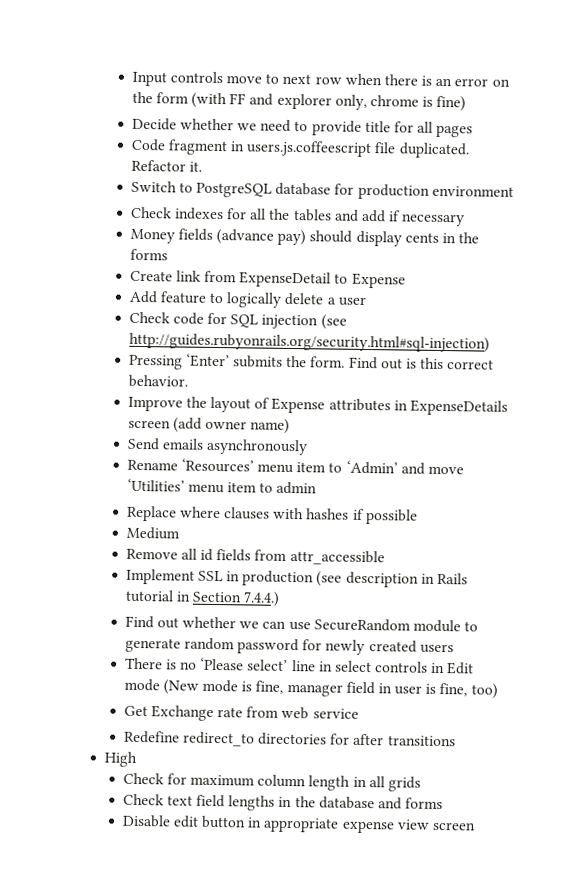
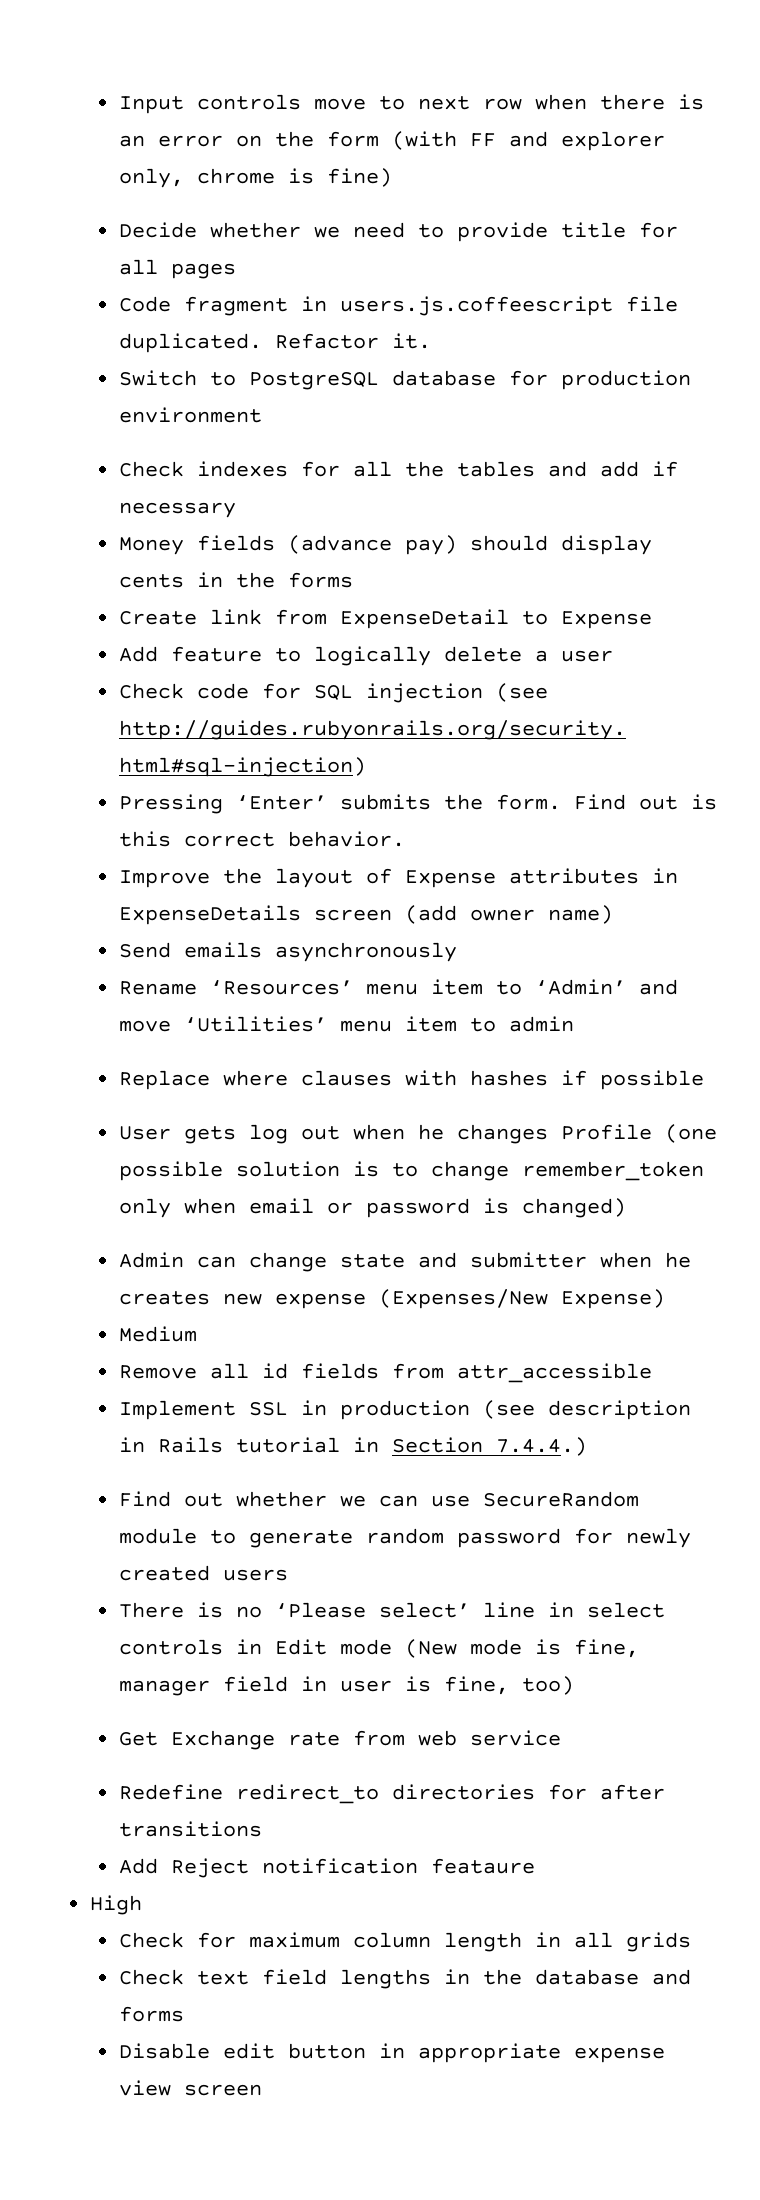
+ User gets log out when he changes Profile (one possible solution is to change remember_token only when email or password is changed)
+ Admin can change state and submitter when he creates new expense (Expenses/New Expense)
+ Add Reject notification feataure

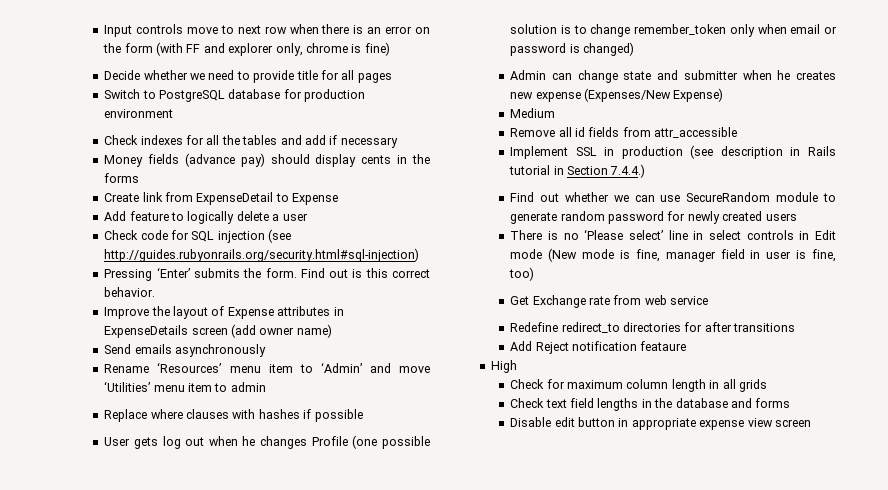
- Code fragment in users.js.coffeescript file duplicated. Refactor it.

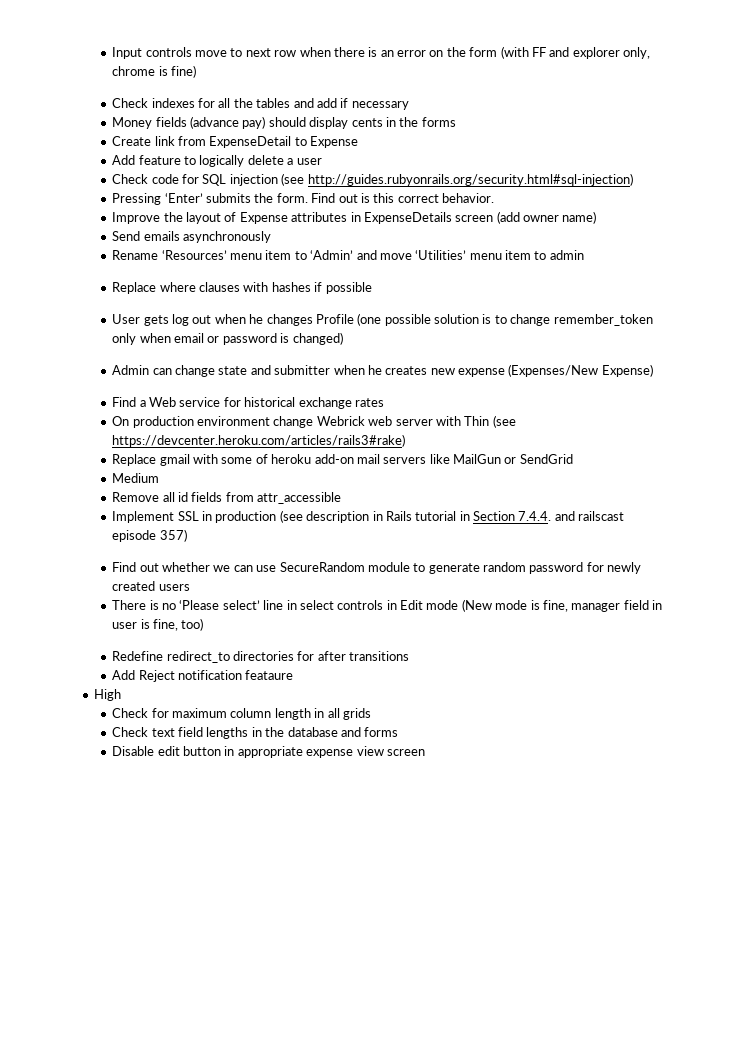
- Decide whether we need to provide title for all pages
- Switch to PostgreSQL database for production environment
+ Find a Web service for historical exchange rates
+ On production environment change Webrick web server with Thin (see https://devcenter.heroku.com/articles/rails3#rake)
+ Replace gmail with some of heroku add-on mail servers like MailGun or SendGrid
- Implement SSL in production (see description in Rails tutorial in Section 7.4.4.)
+ Implement SSL in production (see description in Rails tutorial in Section 7.4.4. and railscast episode 357)
- Get Exchange rate from web service

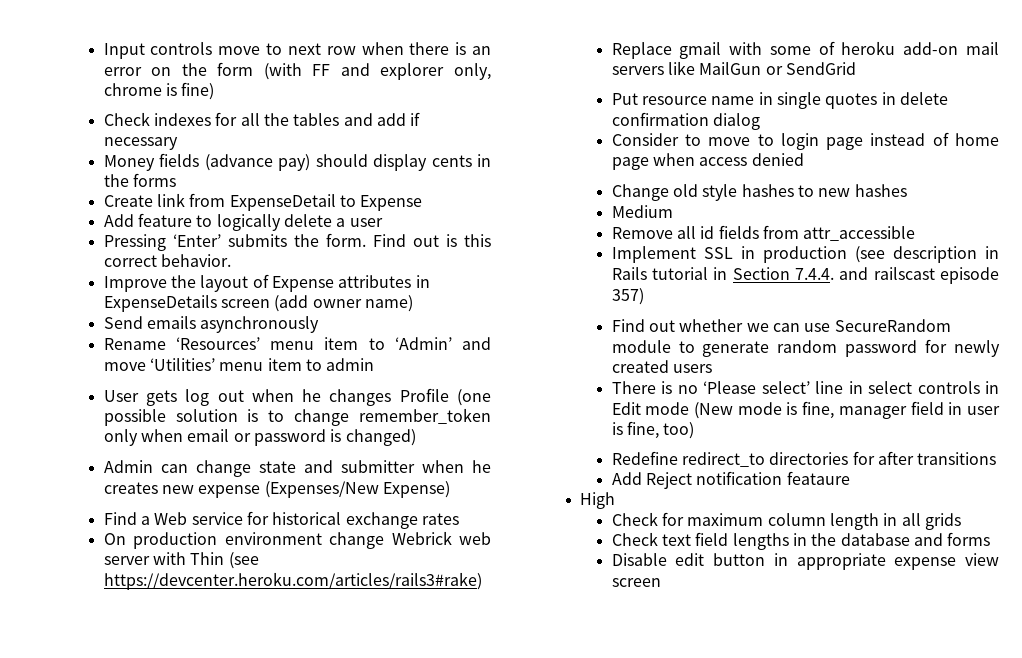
- Check code for SQL injection (see http://guides.rubyonrails.org/security.html#sql-injection)
- Replace where clauses with hashes if possible
+ Put resource name in single quotes in delete confirmation dialog
+ Consider to move to login page instead of home page when access denied
+ Change old style hashes to new hashes

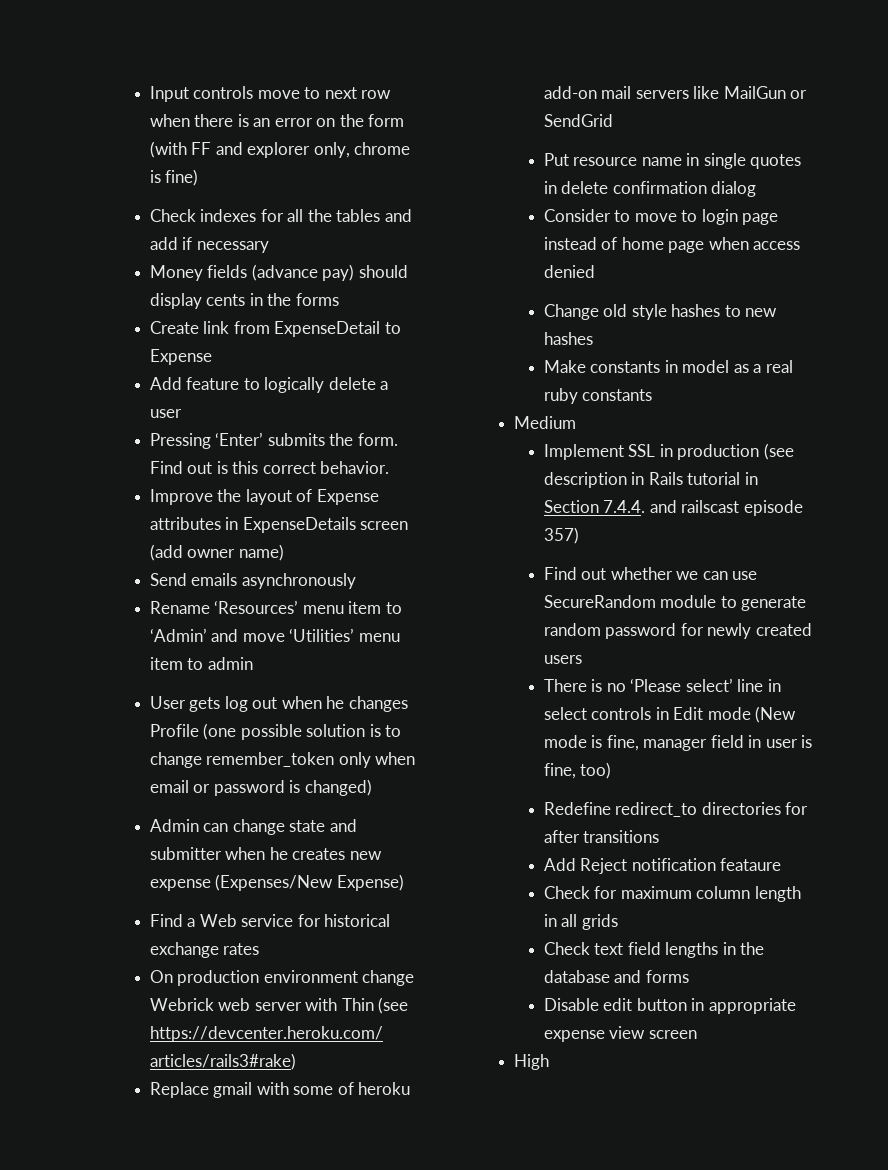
+ Make constants in model as a real ruby constants
  Medium
- Remove all id fields from attr_accessible
- High
+ High

